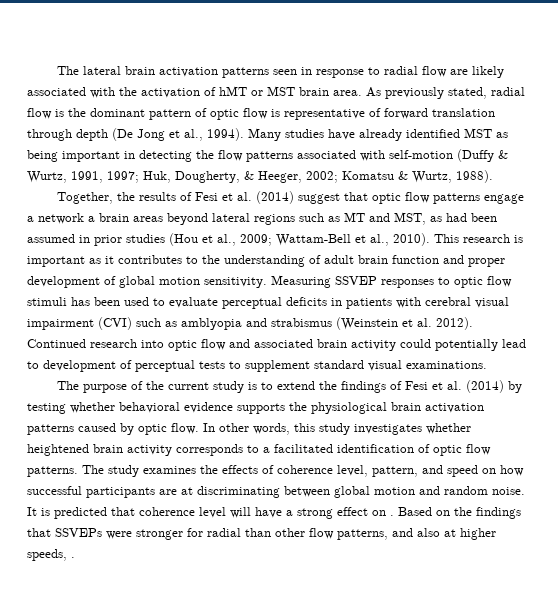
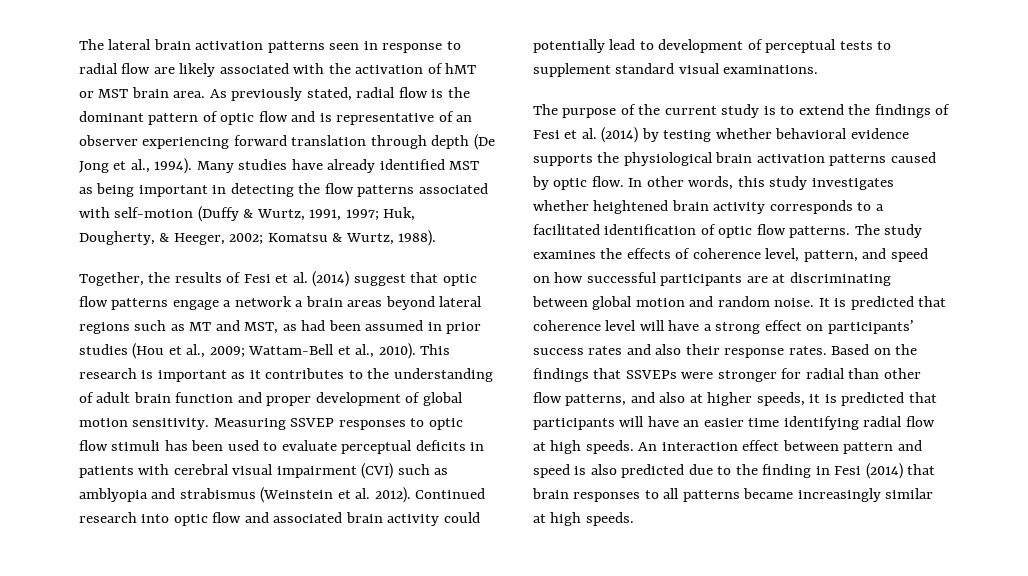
- As previously stated, radial flow is the dominant pattern of optic flow is representative of forward translation through depth (De Jong et al., 1994).
+ As previously stated, radial flow is the dominant pattern of optic flow and is representative of an observer experiencing forward translation through depth (De Jong et al., 1994).
- It is predicted that coherence level will have a strong effect on .
+ It is predicted that coherence level will have a strong effect on participants’ success rates and also their response rates.
- Based on the findings that SSVEPs were stronger for radial than other flow patterns, and also at higher speeds, .
+ Based on the findings that SSVEPs were stronger for radial than other flow patterns, and also at higher speeds, it is predicted that participants will have an easier time identifying radial flow at high speeds. An interaction effect between pattern and speed is also predicted due to the finding in Fesi (2014) that brain responses to all patterns became increasingly similar at high speeds.

